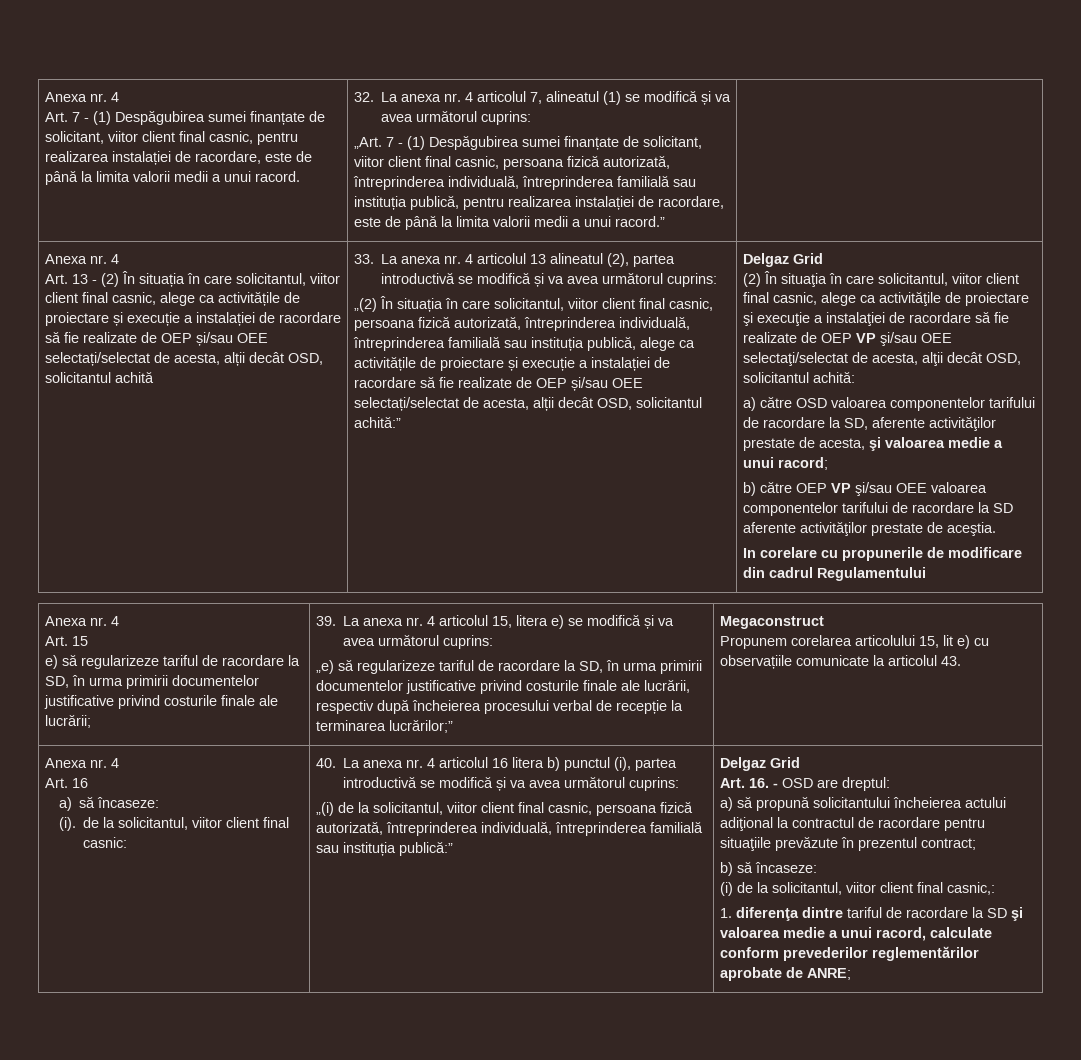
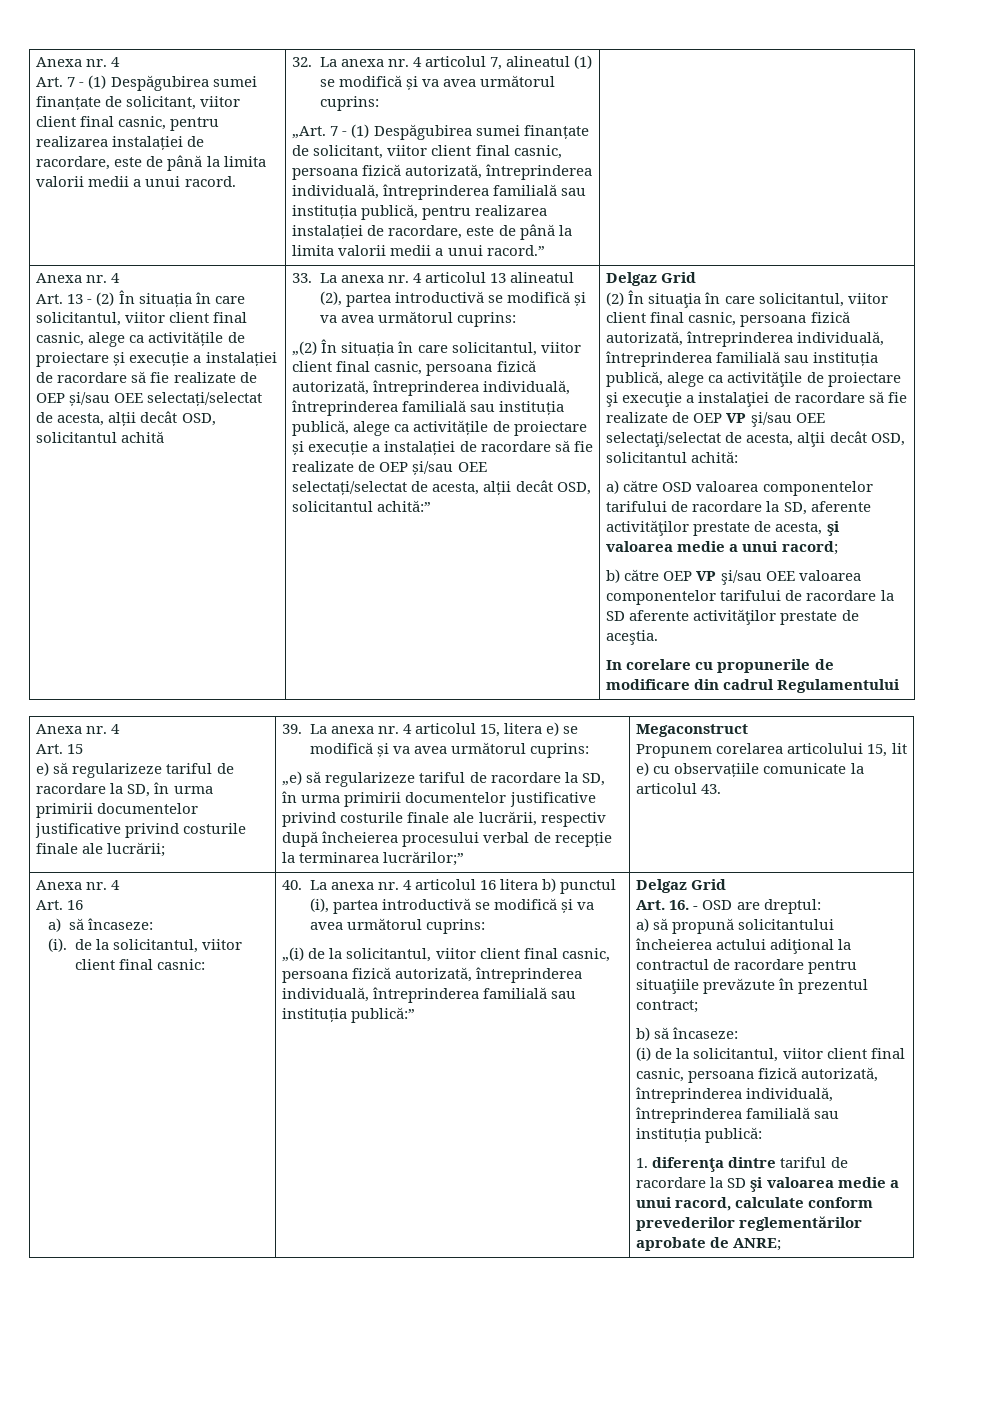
- (2) În situaţia în care solicitantul, viitor client final casnic, alege ca activităţile de proiectare şi execuţie a instalaţiei de racordare să fie realizate de OEP VP şi/sau OEE selectaţi/selectat de acesta, alţii decât OSD, solicitantul achită:
+ (2) În situaţia în care solicitantul, viitor client final casnic, persoana fizică autorizată, întreprinderea individuală, întreprinderea familială sau instituția publică, alege ca activităţile de proiectare şi execuţie a instalaţiei de racordare să fie realizate de OEP VP şi/sau OEE selectaţi/selectat de acesta, alţii decât OSD, solicitantul achită:
- (i) de la solicitantul, viitor client final casnic,:
+ (i) de la solicitantul, viitor client final casnic, persoana fizică autorizată, întreprinderea individuală, întreprinderea familială sau instituția publică:

